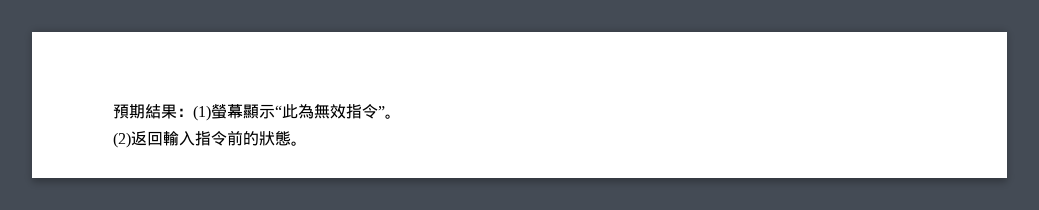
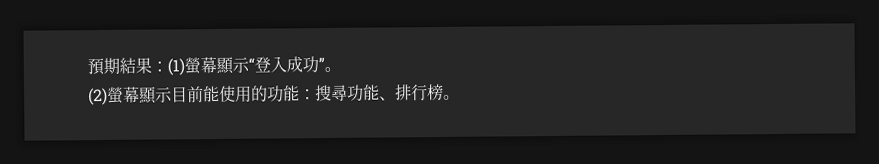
- 預期結果：(1)螢幕顯示“此為無效指令”。
+ 預期結果：(1)螢幕顯示“登入成功”。
- (2)返回輸入指令前的狀態。
+ (2)螢幕顯示目前能使用的功能：搜尋功能、排行榜。

